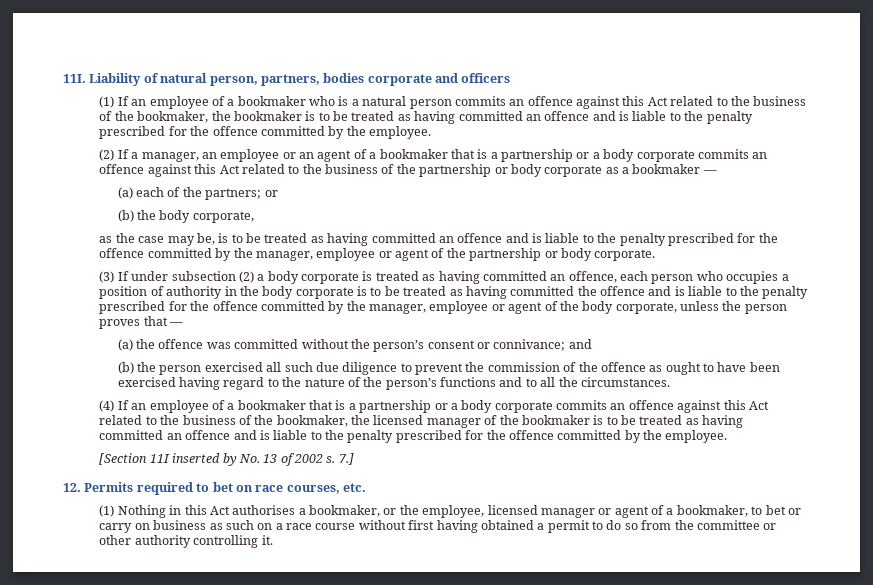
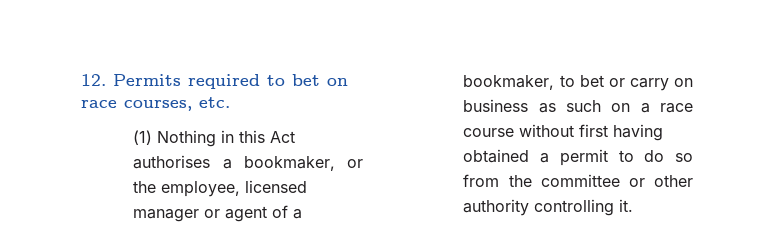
- 11I. Liability of natural person, partners, bodies corporate and officers
- (1) If an employee of a bookmaker who is a natural person commits an offence against this Act related to the business of the bookmaker, the bookmaker is to be treated as having committed an offence and is liable to the penalty prescribed for the offence committed by the employee.
- (2) If a manager, an employee or an agent of a bookmaker that is a partnership or a body corporate commits an offence against this Act related to the business of the partnership or body corporate as a bookmaker —
- (a) each of the partners; or
- (b) the body corporate,
- as the case may be, is to be treated as having committed an offence and is liable to the penalty prescribed for the offence committed by the manager, employee or agent of the partnership or body corporate.
- (3) If under subsection (2) a body corporate is treated as having committed an offence, each person who occupies a position of authority in the body corporate is to be treated as having committed the offence and is liable to the penalty prescribed for the offence committed by the manager, employee or agent of the body corporate, unless the person proves that —
- (a) the offence was committed without the person’s consent or connivance; and
- (b) the person exercised all such due diligence to prevent the commission of the offence as ought to have been exercised having regard to the nature of the person’s functions and to all the circumstances.
- (4) If an employee of a bookmaker that is a partnership or a body corporate commits an offence against this Act related to the business of the bookmaker, the licensed manager of the bookmaker is to be treated as having committed an offence and is liable to the penalty prescribed for the offence committed by the employee.
- [Section 11I inserted by No. 13 of 2002 s. 7.]

